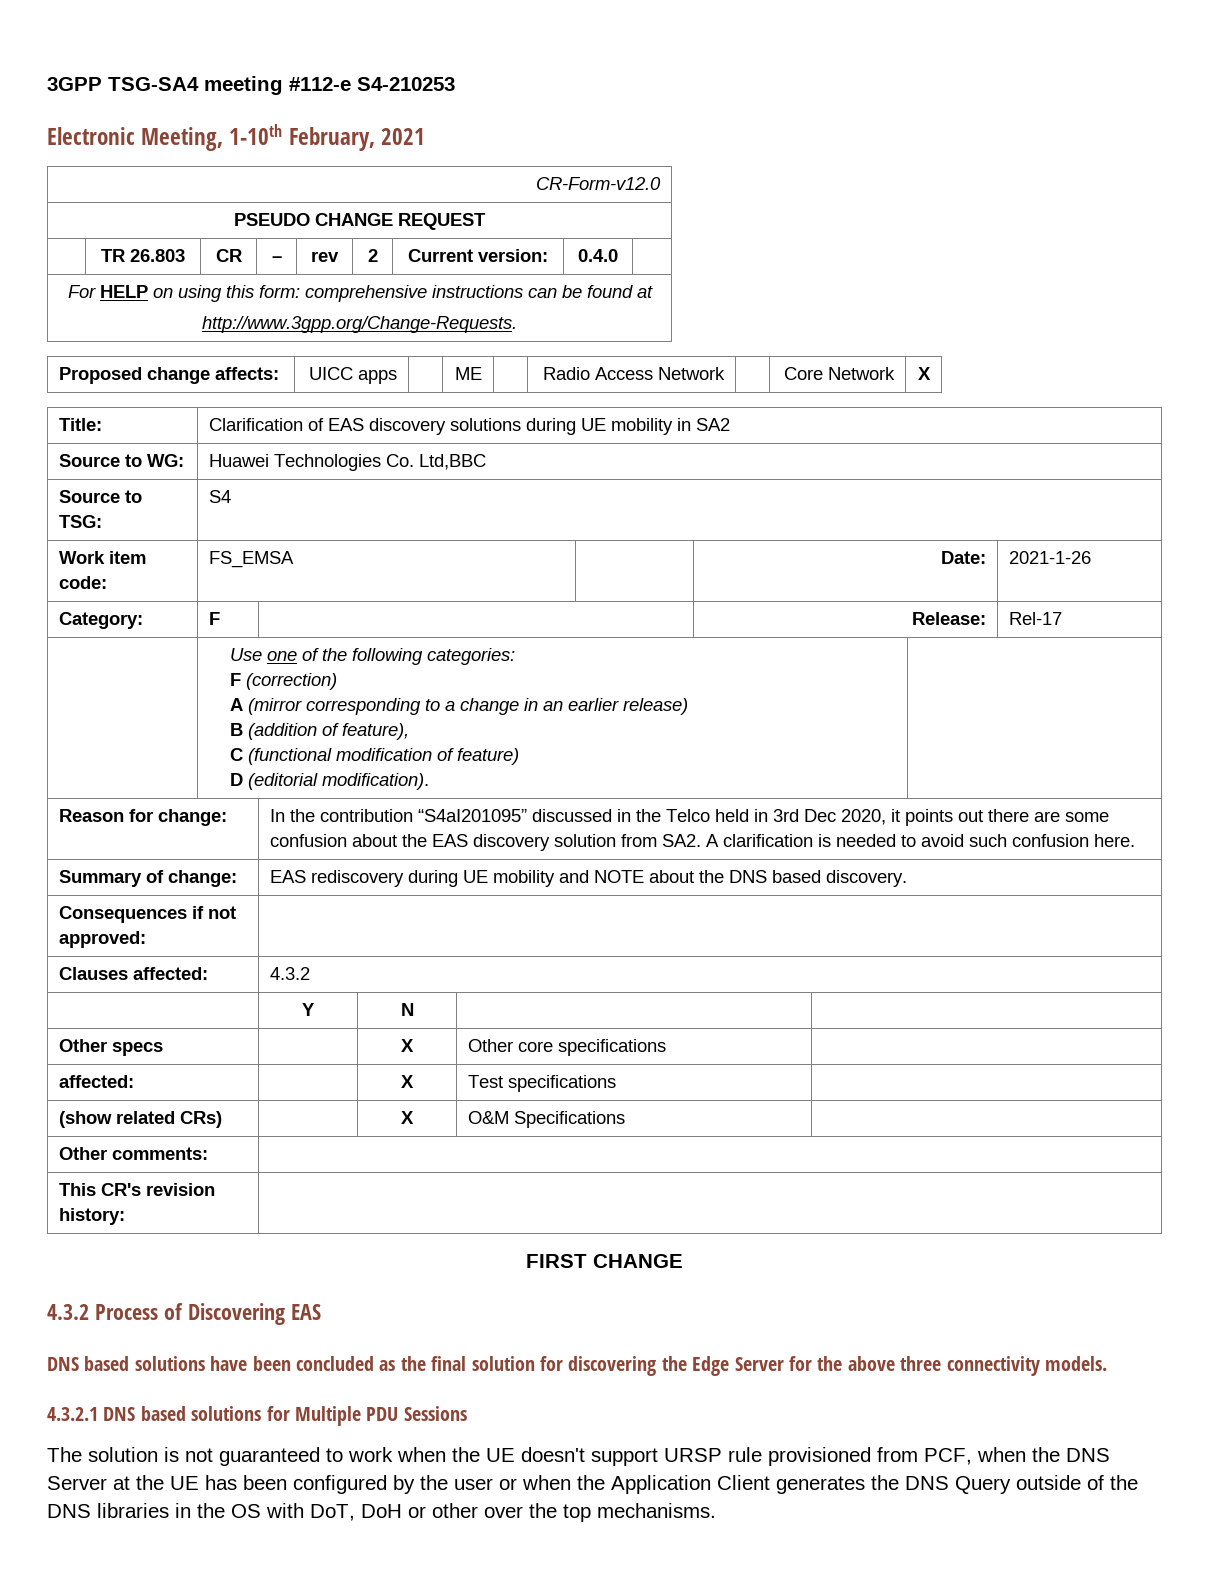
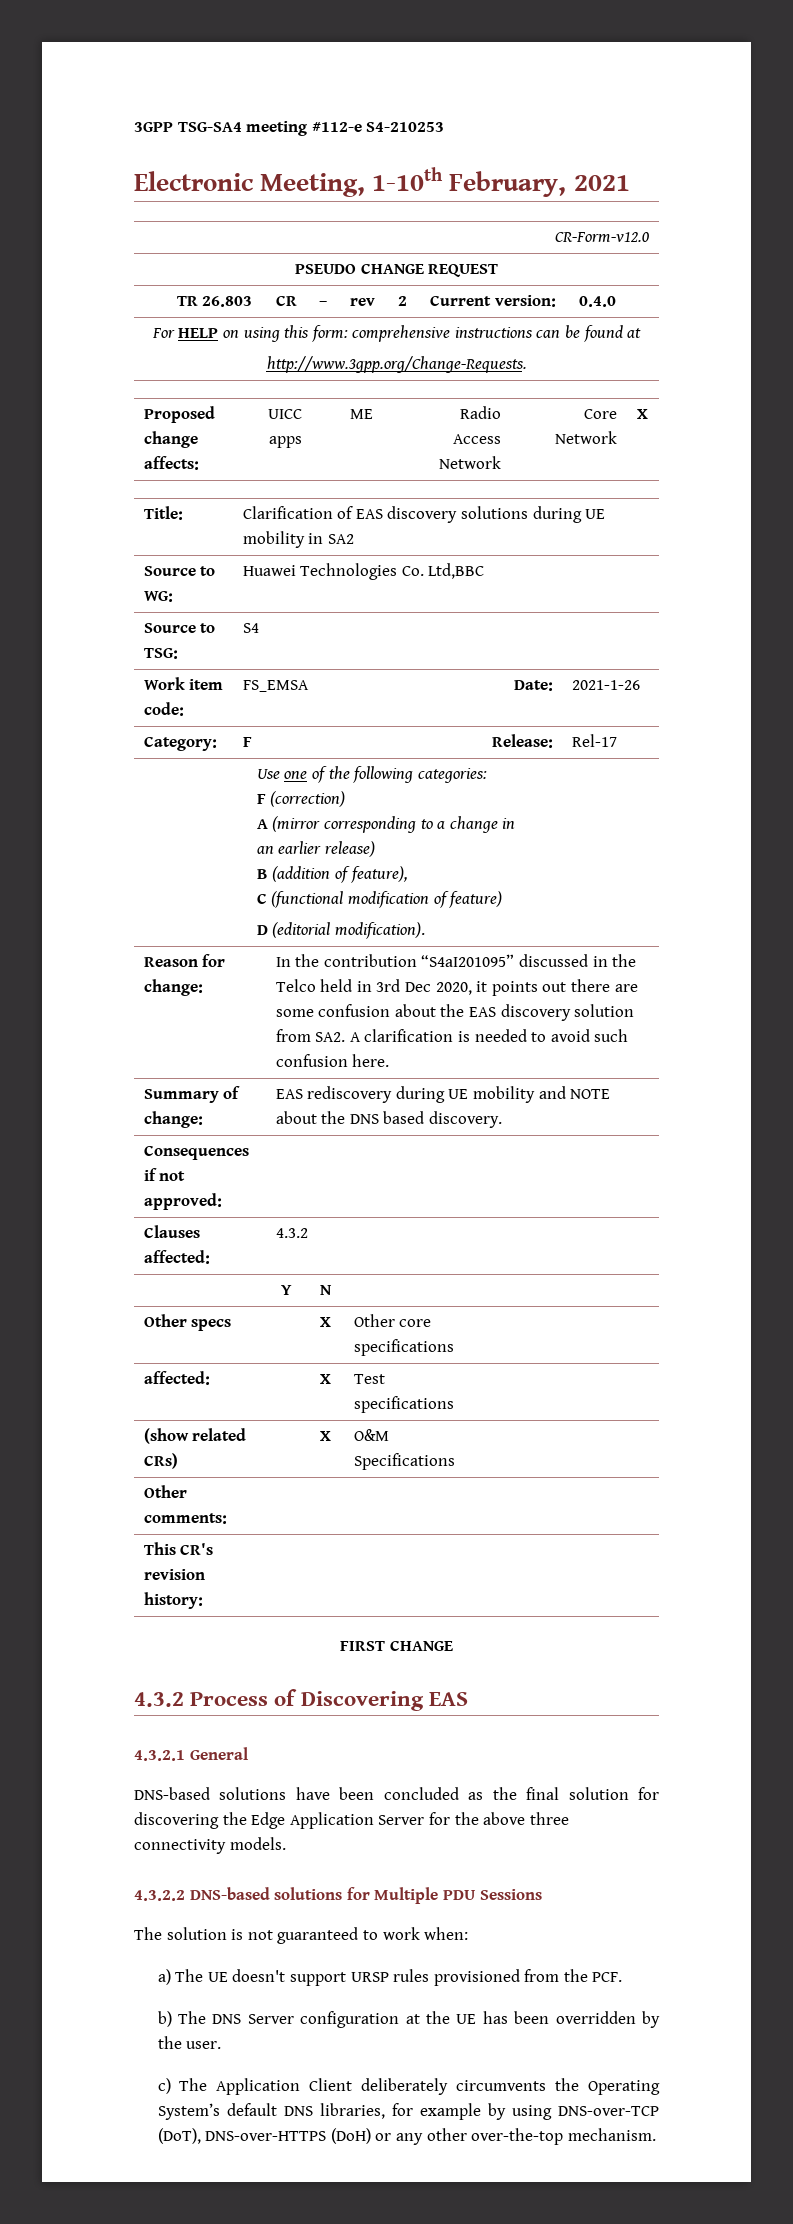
- DNS based solutions have been concluded as the final solution for discovering the Edge Server for the above three connectivity models.
+ 4.3.2.1 General
+ DNS-based solutions have been concluded as the final solution for discovering the Edge Application Server for the above three connectivity models.
- 4.3.2.1 DNS based solutions for Multiple PDU Sessions
+ 4.3.2.2 DNS-based solutions for Multiple PDU Sessions
- The solution is not guaranteed to work when the UE doesn't support URSP rule provisioned from PCF, when the DNS Server at the UE has been configured by the user or when the Application Client generates the DNS Query outside of the DNS libraries in the OS with DoT, DoH or other over the top mechanisms.
+ The solution is not guaranteed to work when:
+ a) The UE doesn't support URSP rules provisioned from the PCF.
+ b) The DNS Server configuration at the UE has been overridden by the user.
+ c) The Application Client deliberately circumvents the Operating System’s default DNS libraries, for example by using DNS-over-TCP (DoT), DNS-over-HTTPS (DoH) or any other over-the-top mechanism.

